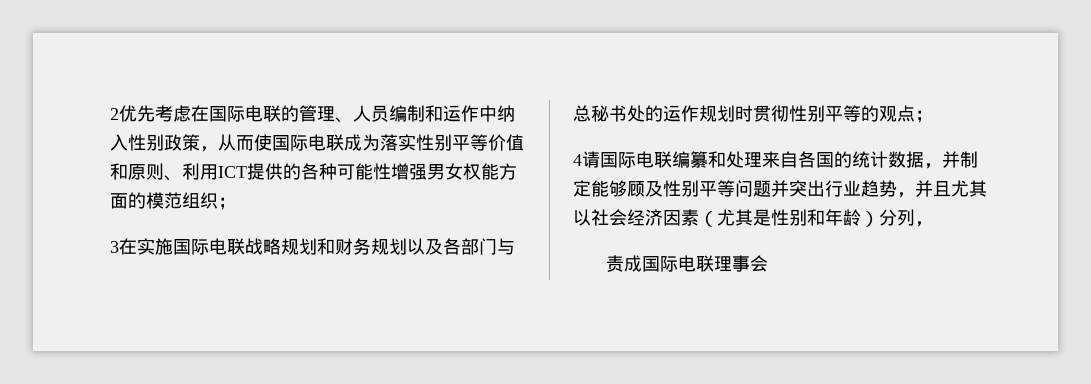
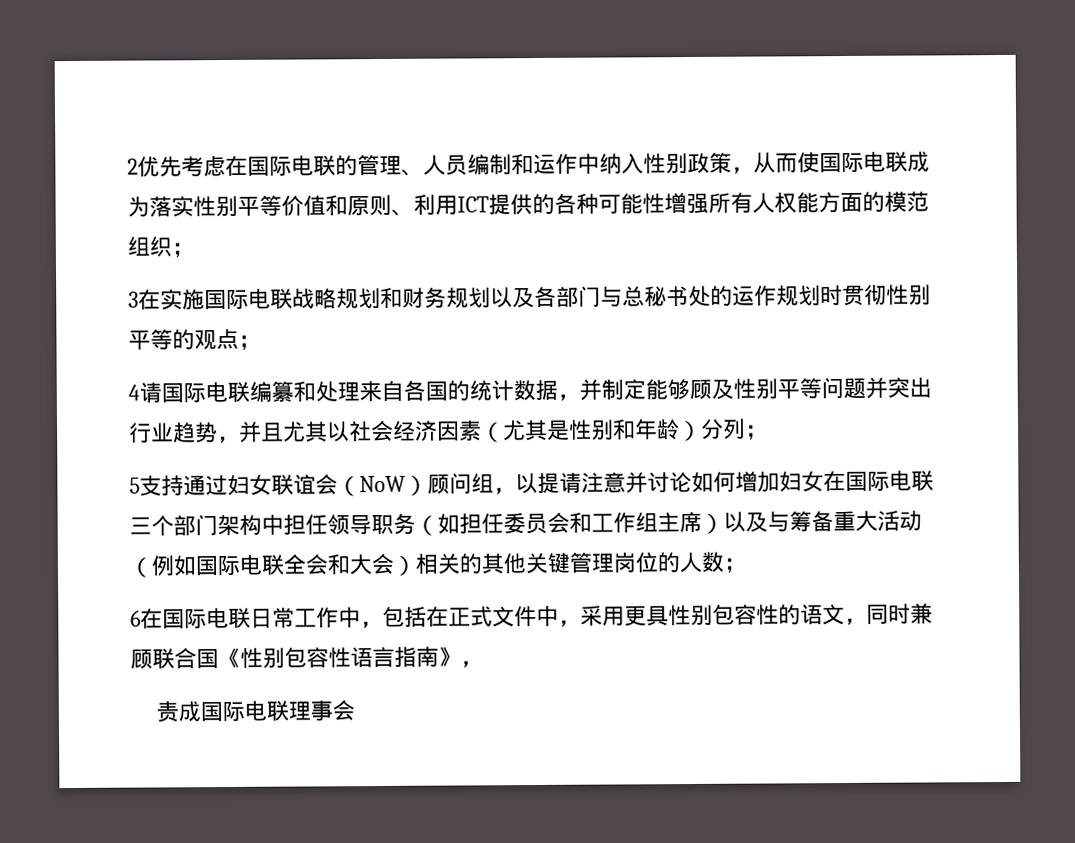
- 2优先考虑在国际电联的管理、人员编制和运作中纳入性别政策，从而使国际电联成为落实性别平等价值和原则、利用ICT提供的各种可能性增强男女权能方面的模范组织；
+ 2优先考虑在国际电联的管理、人员编制和运作中纳入性别政策，从而使国际电联成为落实性别平等价值和原则、利用ICT提供的各种可能性增强所有人权能方面的模范组织；
- 4请国际电联编纂和处理来自各国的统计数据，并制定能够顾及性别平等问题并突出行业趋势，并且尤其以社会经济因素（尤其是性别和年龄）分列，
+ 4请国际电联编纂和处理来自各国的统计数据，并制定能够顾及性别平等问题并突出行业趋势，并且尤其以社会经济因素（尤其是性别和年龄）分列；
+ 5支持通过妇女联谊会（NoW）顾问组，以提请注意并讨论如何增加妇女在国际电联三个部门架构中担任领导职务（如担任委员会和工作组主席）以及与筹备重大活动（例如国际电联全会和大会）相关的其他关键管理岗位的人数；
+ 6在国际电联日常工作中，包括在正式文件中，采用更具性别包容性的语文，同时兼顾联合国《性别包容性语言指南》，

